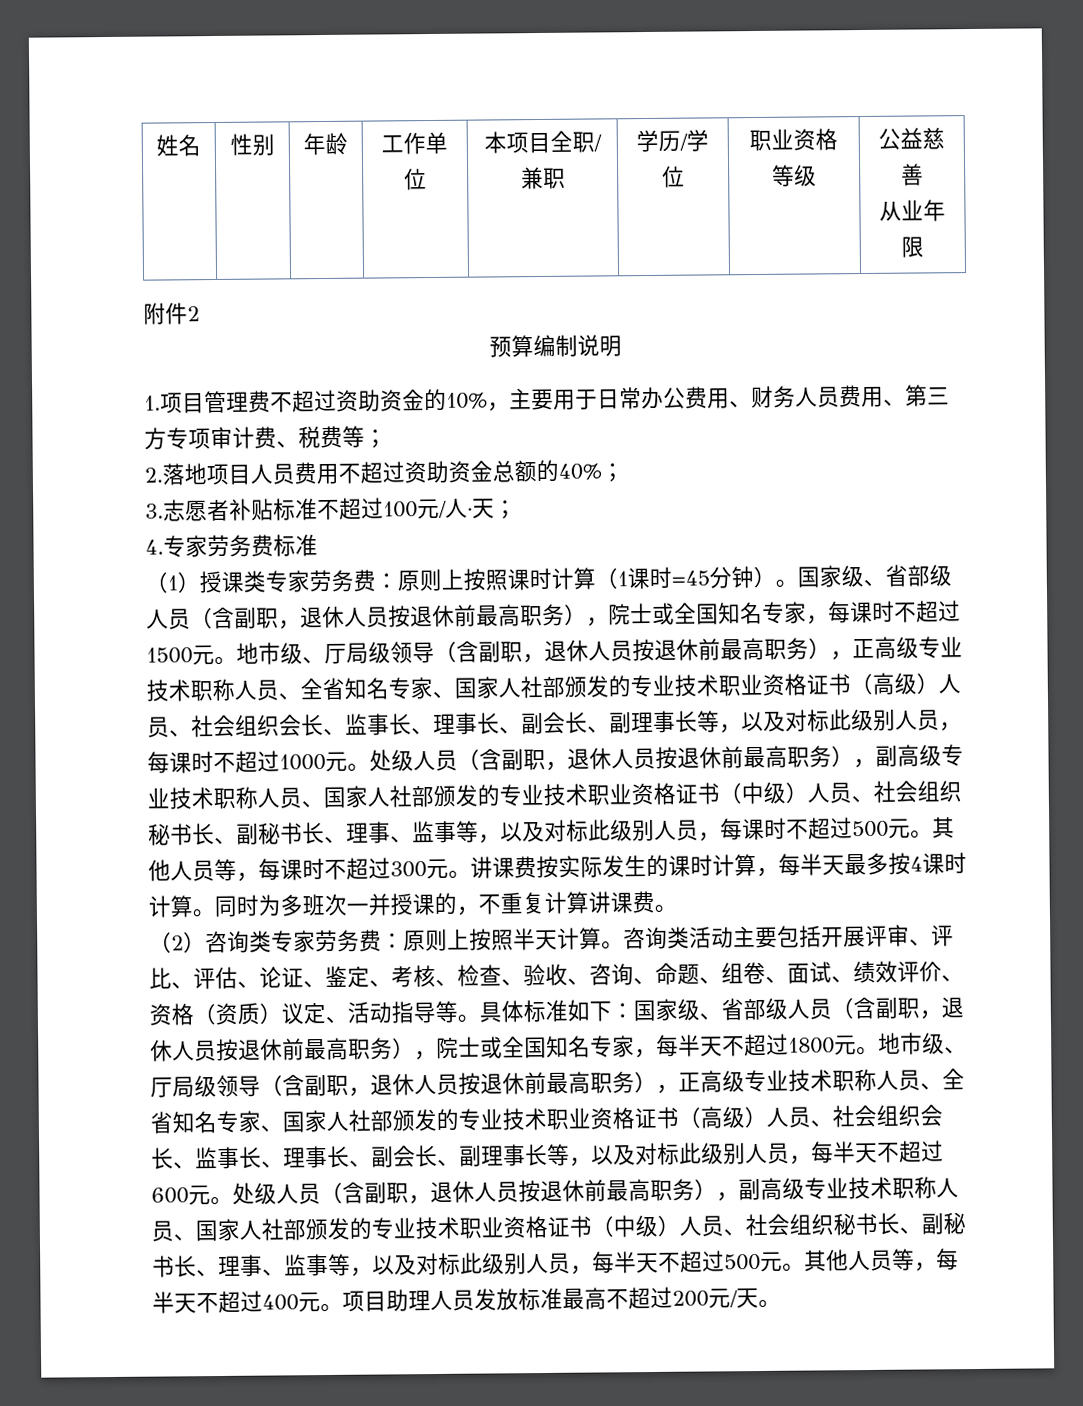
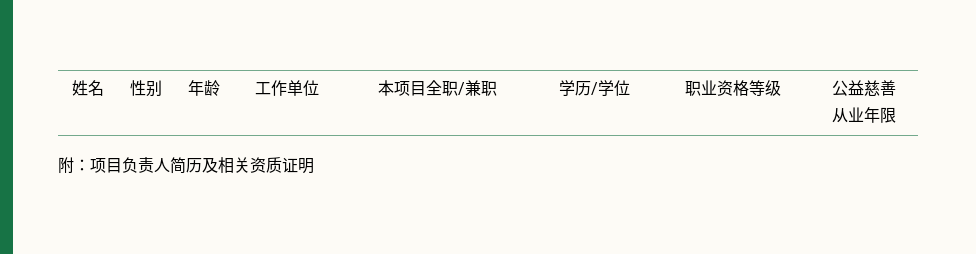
- 附件2
- 预算编制说明
- 1.项目管理费不超过资助资金的10%，主要用于日常办公费用、财务人员费用、第三方专项审计费、税费等；
- 2.落地项目人员费用不超过资助资金总额的40%；
- 3.志愿者补贴标准不超过100元/人·天；
- 4.专家劳务费标准
- （1）授课类专家劳务费：原则上按照课时计算（1课时=45分钟）。国家级、省部级人员（含副职，退休人员按退休前最高职务），院士或全国知名专家，每课时不超过1500元。地市级、厅局级领导（含副职，退休人员按退休前最高职务），正高级专业技术职称人员、全省知名专家、国家人社部颁发的专业技术职业资格证书（高级）人员、社会组织会长、监事长、理事长、副会长、副理事长等，以及对标此级别人员，每课时不超过1000元。处级人员（含副职，退休人员按退休前最高职务），副高级专业技术职称人员、国家人社部颁发的专业技术职业资格证书（中级）人员、社会组织秘书长、副秘书长、理事、监事等，以及对标此级别人员，每课时不超过500元。其他人员等，每课时不超过300元。讲课费按实际发生的课时计算，每半天最多按4课时计算。同时为多班次一并授课的，不重复计算讲课费。
- （2）咨询类专家劳务费：原则上按照半天计算。咨询类活动主要包括开展评审、评比、评估、论证、鉴定、考核、检查、验收、咨询、命题、组卷、面试、绩效评价、资格（资质）议定、活动指导等。具体标准如下：国家级、省部级人员（含副职，退休人员按退休前最高职务），院士或全国知名专家，每半天不超过1800元。地市级、厅局级领导（含副职，退休人员按退休前最高职务），正高级专业技术职称人员、全省知名专家、国家人社部颁发的专业技术职业资格证书（高级）人员、社会组织会长、监事长、理事长、副会长、副理事长等，以及对标此级别人员，每半天不超过600元。处级人员（含副职，退休人员按退休前最高职务），副高级专业技术职称人员、国家人社部颁发的专业技术职业资格证书（中级）人员、社会组织秘书长、副秘书长、理事、监事等，以及对标此级别人员，每半天不超过500元。其他人员等，每半天不超过400元。项目助理人员发放标准最高不超过200元/天。
+ 附：项目负责人简历及相关资质证明

